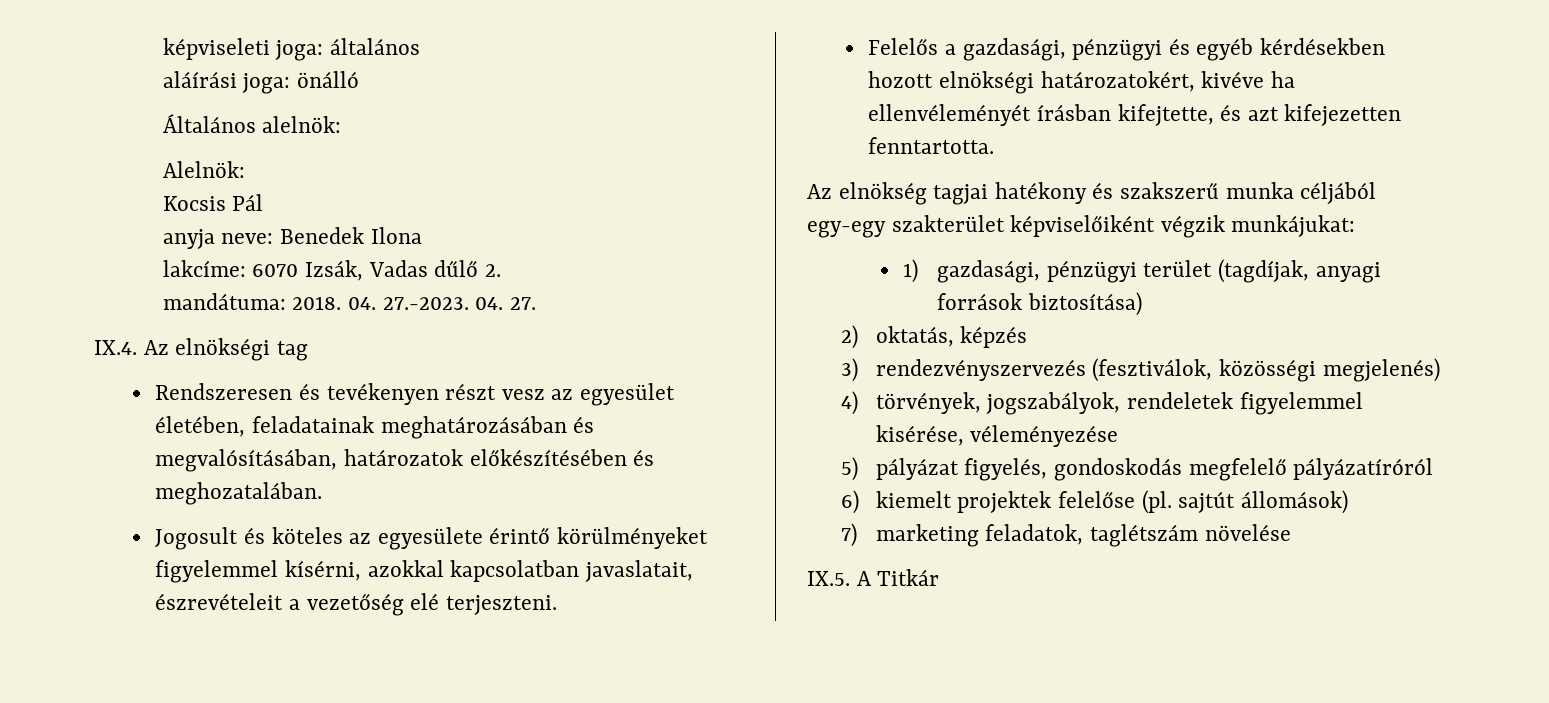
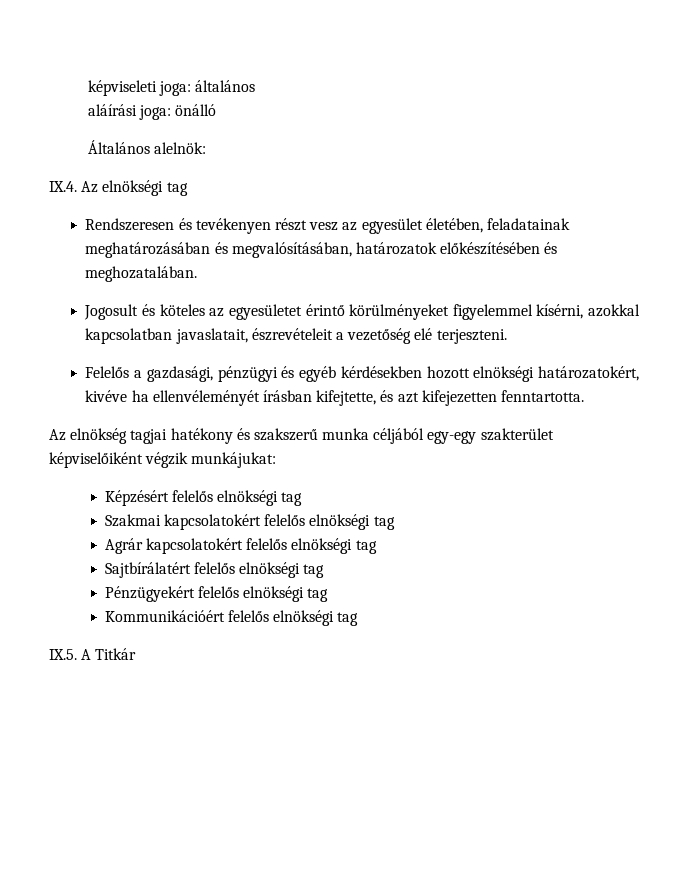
- Alelnök:
- Kocsis Pál
- anyja neve: Benedek Ilona
- lakcíme: 6070 Izsák, Vadas dűlő 2.
- mandátuma: 2018. 04. 27.-2023. 04. 27.
- Jogosult és köteles az egyesülete érintő körülményeket figyelemmel kísérni, azokkal kapcsolatban javaslatait, észrevételeit a vezetőség elé terjeszteni.
+ Jogosult és köteles az egyesületet érintő körülményeket figyelemmel kísérni, azokkal kapcsolatban javaslatait, észrevételeit a vezetőség elé terjeszteni.
- 1) gazdasági, pénzügyi terület (tagdíjak, anyagi források biztosítása)
- 2) oktatás, képzés
- 3) rendezvényszervezés (fesztiválok, közösségi megjelenés)
- 4) törvények, jogszabályok, rendeletek figyelemmel kisérése, véleményezése
- 5) pályázat figyelés, gondoskodás megfelelő pályázatíróról
- 6) kiemelt projektek felelőse (pl. sajtút állomások)
- 7) marketing feladatok, taglétszám növelése
+ Képzésért felelős elnökségi tag
+ Szakmai kapcsolatokért felelős elnökségi tag
+ Agrár kapcsolatokért felelős elnökségi tag
+ Sajtbírálatért felelős elnökségi tag
+ Pénzügyekért felelős elnökségi tag
+ Kommunikációért felelős elnökségi tag

